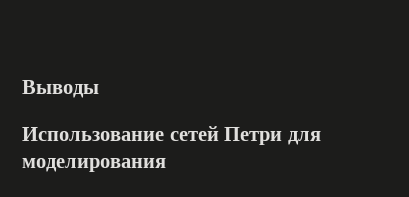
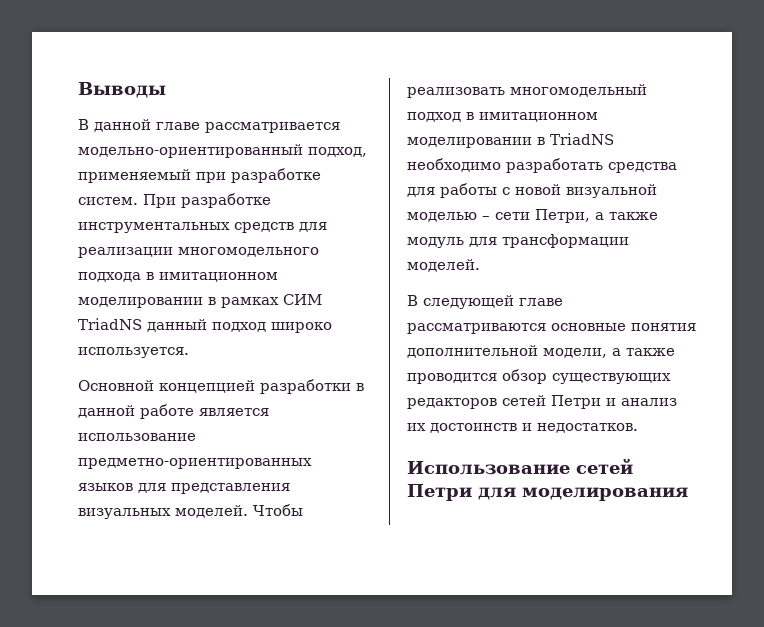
+ В данной главе рассматривается модельно-ориентированный подход, применяемый при разработке систем. При разработке инструментальных средств для реализации многомодельного подхода в имитационном моделировании в рамках СИМ TriadNS данный подход широко используется.
+ Основной концепцией разработки в данной работе является использование предметно-ориентированных языков для представления визуальных моделей. Чтобы реализовать многомодельный подход в имитационном моделировании в TriadNS необходимо разработать средства для работы с новой визуальной моделью – сети Петри, а также модуль для трансформации моделей.
+ В следующей главе рассматриваются основные понятия дополнительной модели, а также проводится обзор существующих редакторов сетей Петри и анализ их достоинств и недостатков.

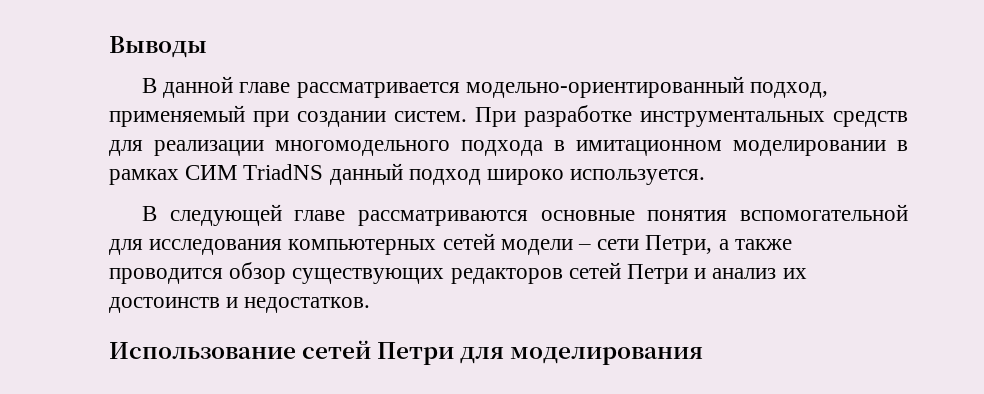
- В данной главе рассматривается модельно-ориентированный подход, применяемый при разработке систем.
+ В данной главе рассматривается модельно-ориентированный подход, применяемый при создании систем.
- Основной концепцией разработки в данной работе является использование предметно-ориентированных языков для представления визуальных моделей. Чтобы реализовать многомодельный подход в имитационном моделировании в TriadNS необходимо разработать средства для работы с новой визуальной моделью – сети Петри, а также модуль для трансформации моделей.
- В следующей главе рассматриваются основные понятия дополнительной модели, а также проводится обзор существующих редакторов сетей Петри и анализ их достоинств и недостатков.
+ В следующей главе рассматриваются основные понятия вспомогательной для исследования компьютерных сетей модели – сети Петри, а также проводится обзор существующих редакторов сетей Петри и анализ их достоинств и недостатков.

